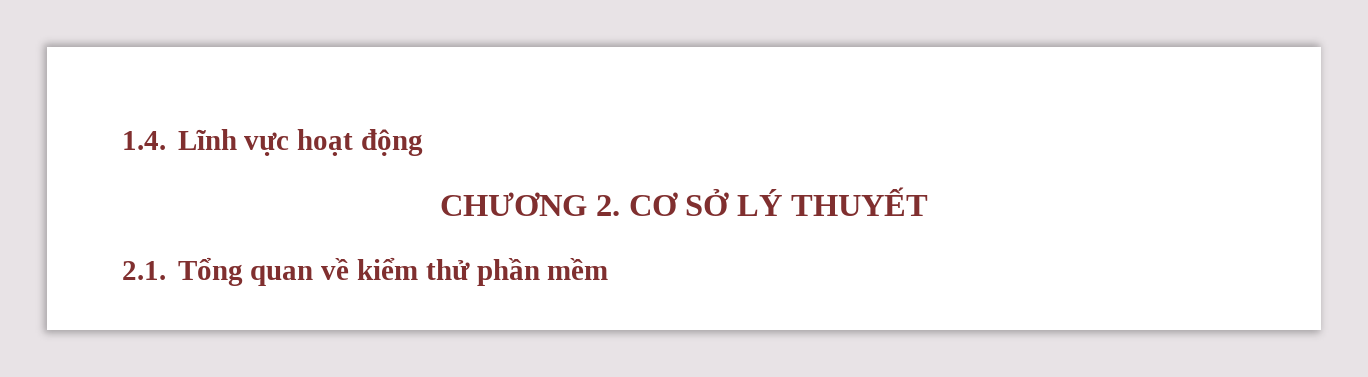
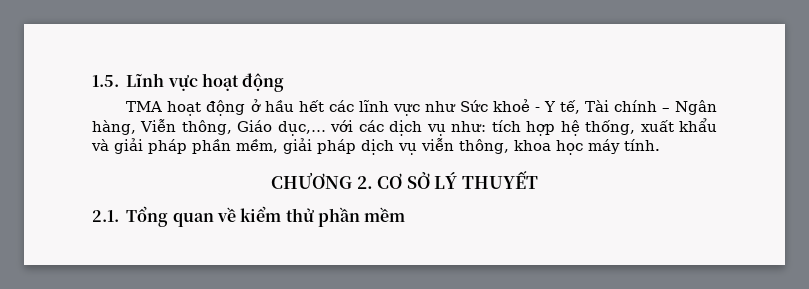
- 1.4. Lĩnh vực hoạt động
+ 1.5. Lĩnh vực hoạt động
+ TMA hoạt động ở hầu hết các lĩnh vực như Sức khoẻ - Y tế, Tài chính – Ngân hàng, Viễn thông, Giáo dục,… với các dịch vụ như: tích hợp hệ thống, xuất khẩu và giải pháp phần mềm, giải pháp dịch vụ viễn thông, khoa học máy tính.

